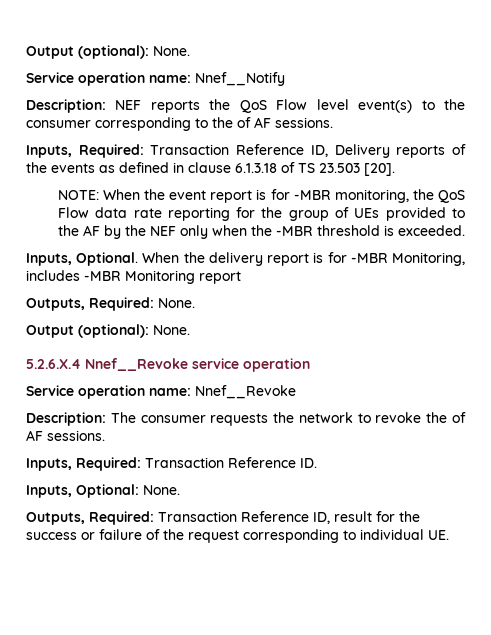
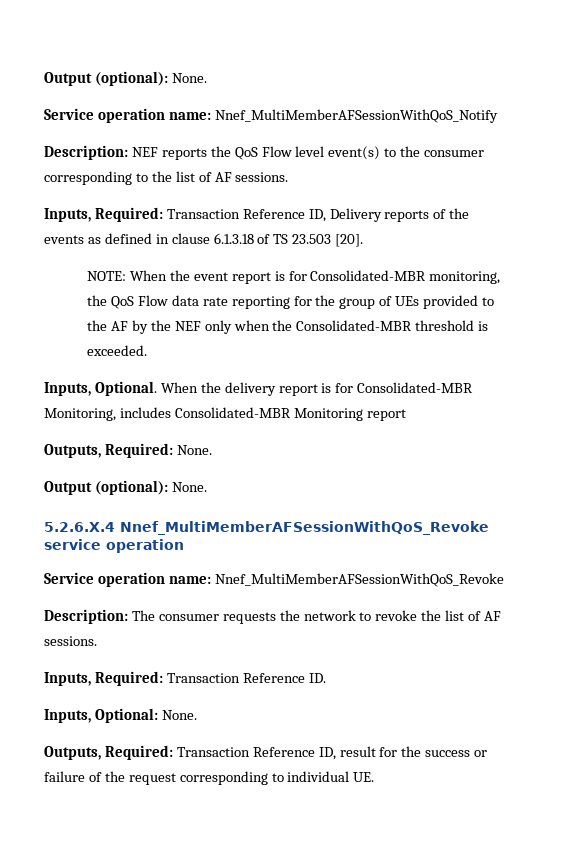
- Service operation name: Nnef__Notify
+ Service operation name: Nnef_MultiMemberAFSessionWithQoS_Notify
- Description: NEF reports the QoS Flow level event(s) to the consumer corresponding to the of AF sessions.
+ Description: NEF reports the QoS Flow level event(s) to the consumer corresponding to the list of AF sessions.
- NOTE: When the event report is for -MBR monitoring, the QoS Flow data rate reporting for the group of UEs provided to the AF by the NEF only when the -MBR threshold is exceeded.
+ NOTE: When the event report is for Consolidated-MBR monitoring, the QoS Flow data rate reporting for the group of UEs provided to the AF by the NEF only when the Consolidated-MBR threshold is exceeded.
- When the delivery report is for -MBR Monitoring, includes -MBR Monitoring report
+ When the delivery report is for Consolidated-MBR Monitoring, includes Consolidated-MBR Monitoring report
- 5.2.6.X.4 Nnef__Revoke service operation
+ 5.2.6.X.4 Nnef_MultiMemberAFSessionWithQoS_Revoke service operation
- Service operation name: Nnef__Revoke
+ Service operation name: Nnef_MultiMemberAFSessionWithQoS_Revoke
- Description: The consumer requests the network to revoke the of AF sessions.
+ Description: The consumer requests the network to revoke the list of AF sessions.

